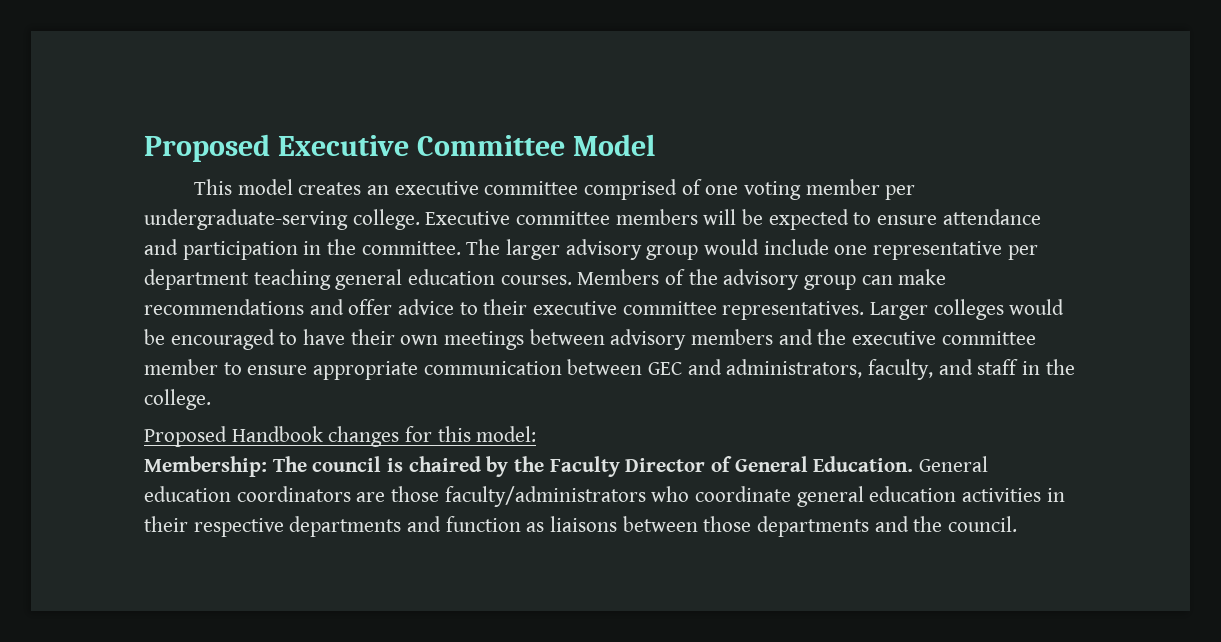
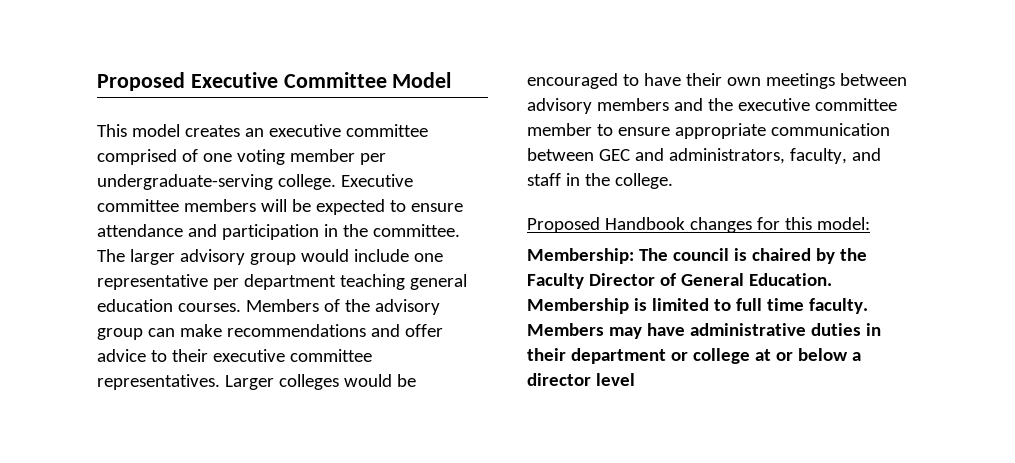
- General education coordinators are those faculty/administrators who coordinate general education activities in their respective departments and function as liaisons between those departments and the council.
+ Membership is limited to full time faculty. Members may have administrative duties in their department or college at or below a director level

